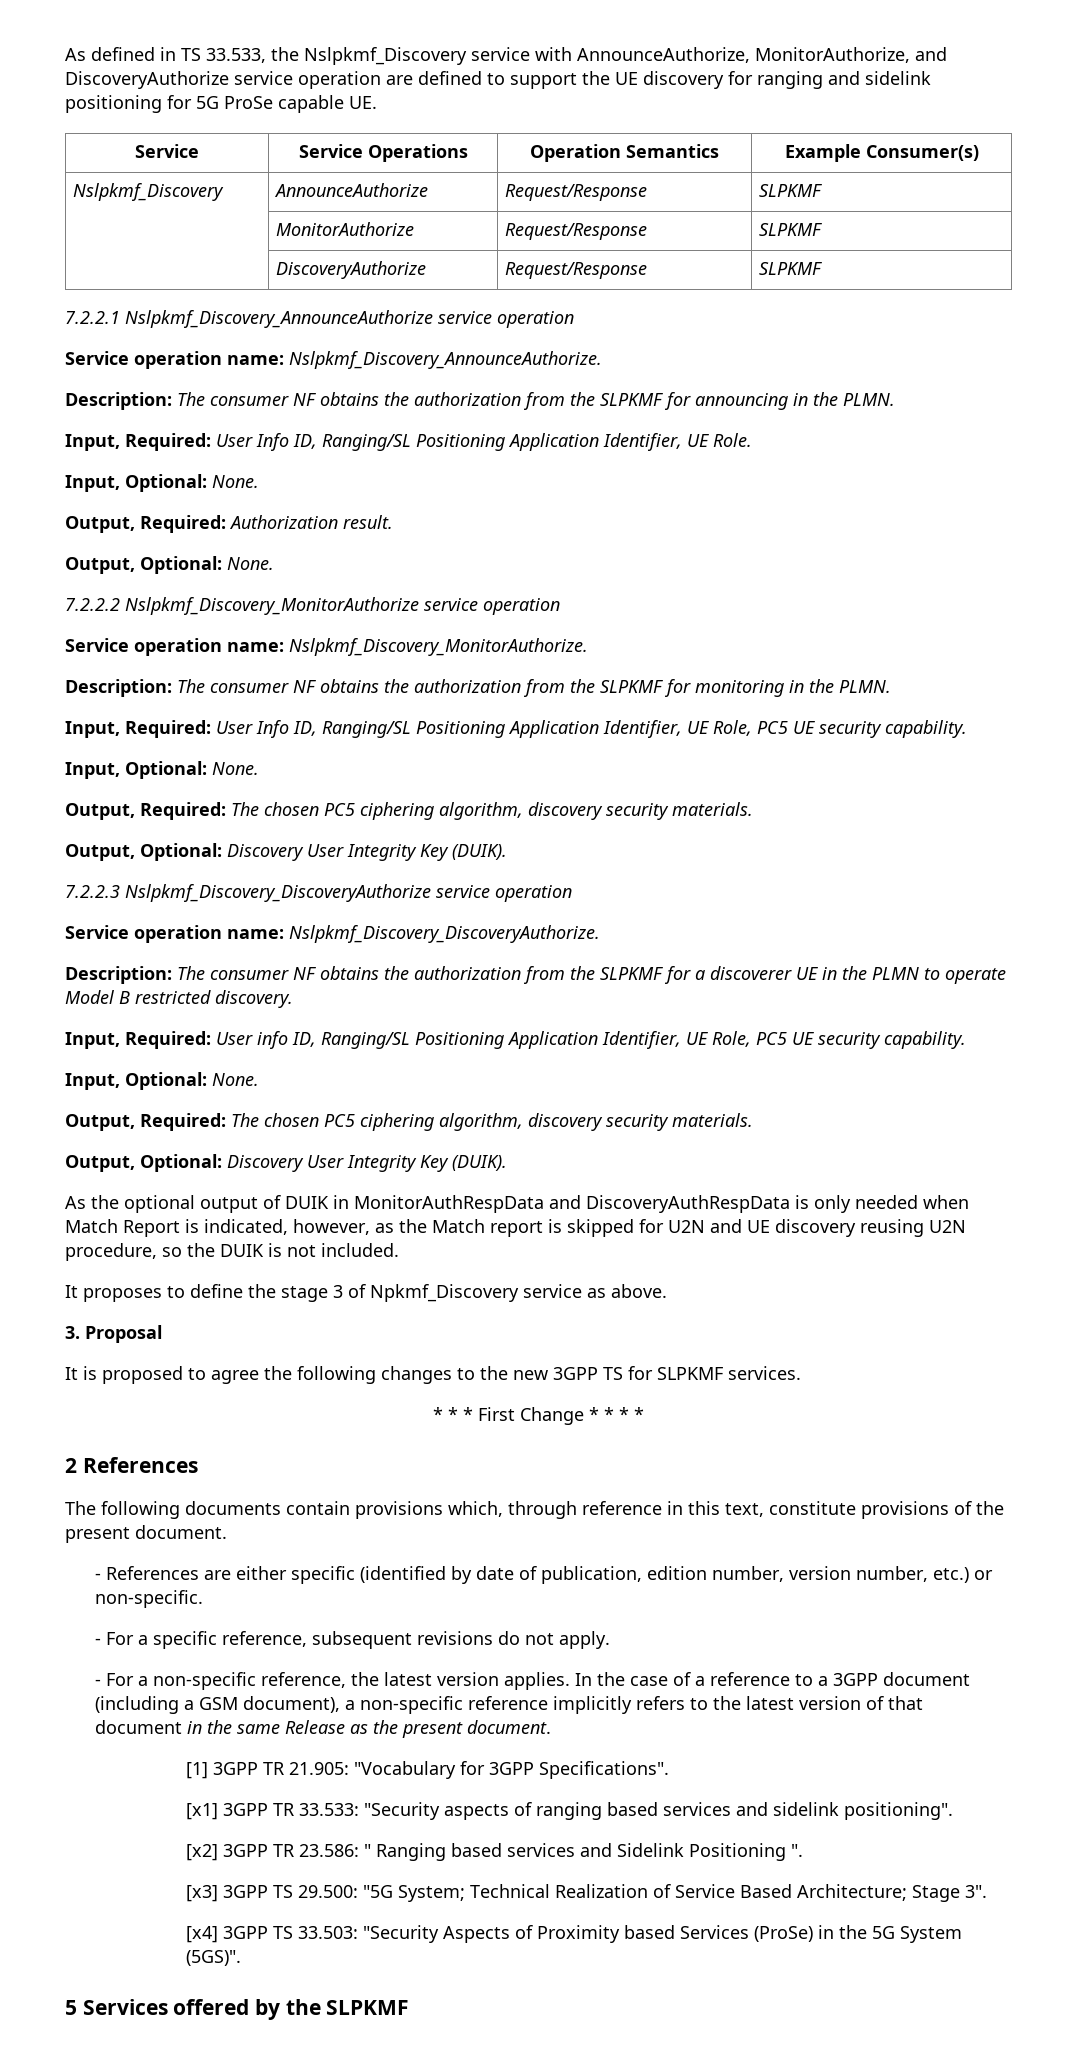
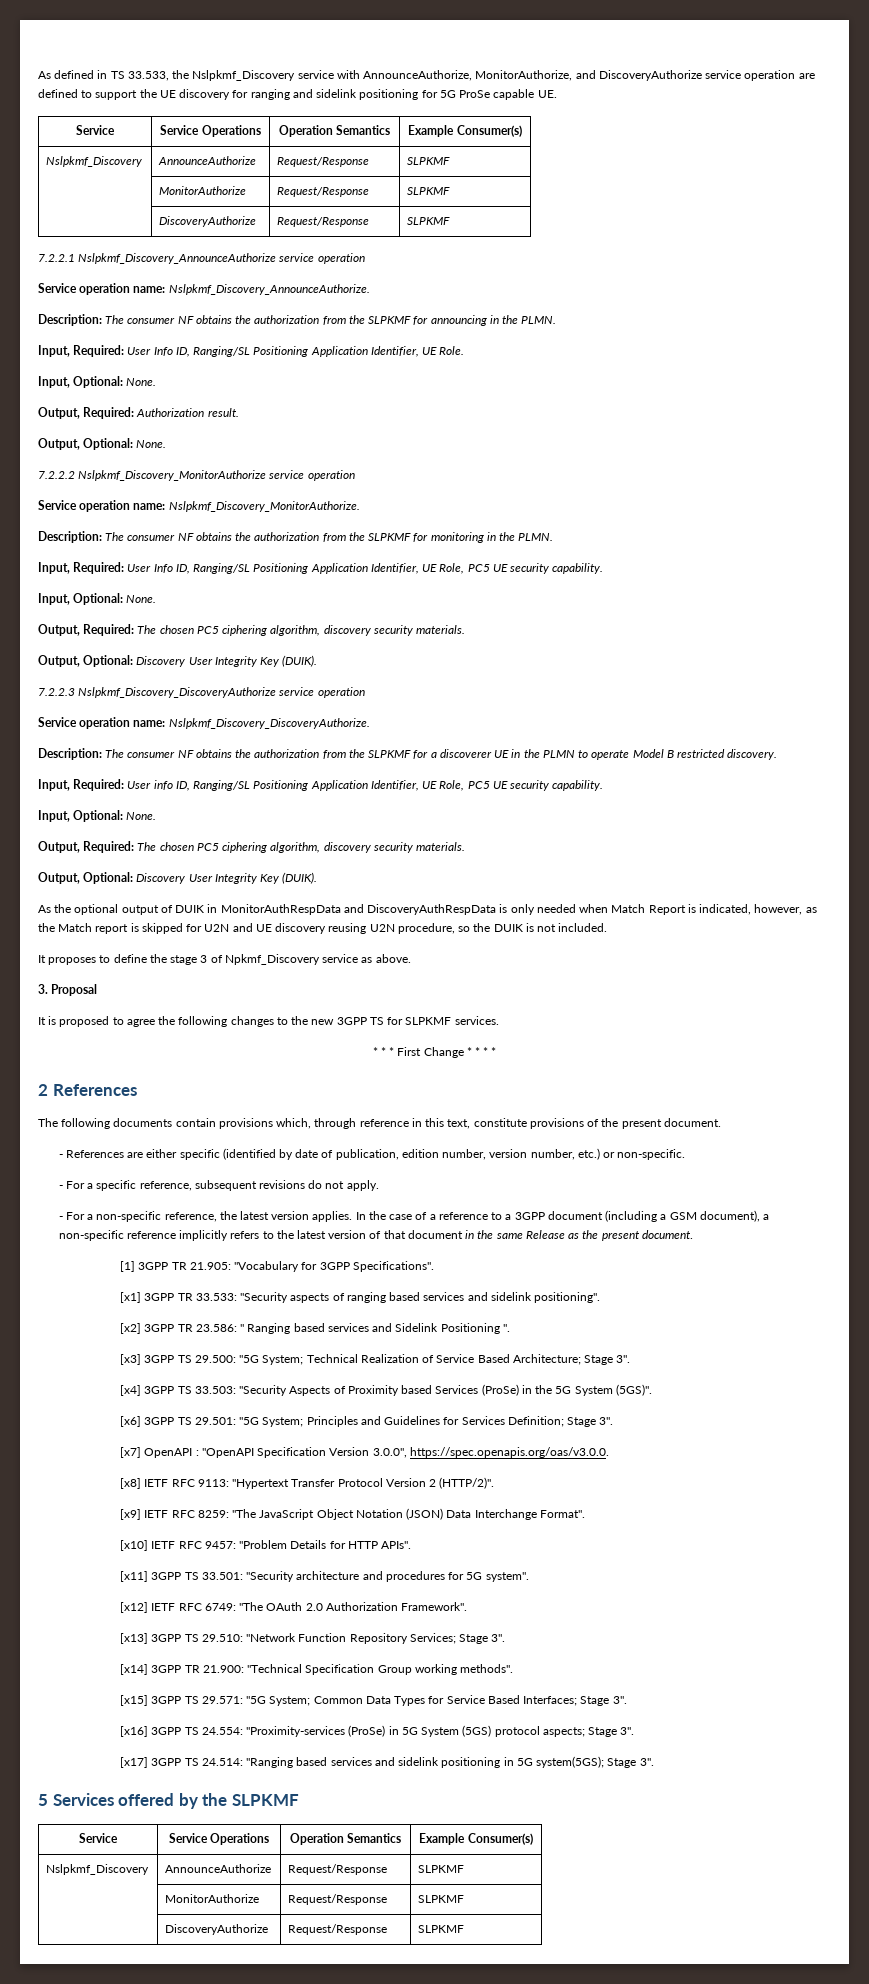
+ [x6] 3GPP TS 29.501: "5G System; Principles and Guidelines for Services Definition; Stage 3".
+ [x7] OpenAPI : "OpenAPI Specification Version 3.0.0", https://spec.openapis.org/oas/v3.0.0.
+ [x8] IETF RFC 9113: "Hypertext Transfer Protocol Version 2 (HTTP/2)".
+ [x9] IETF RFC 8259: "The JavaScript Object Notation (JSON) Data Interchange Format".
+ [x10] IETF RFC 9457: "Problem Details for HTTP APIs".
+ [x11] 3GPP TS 33.501: "Security architecture and procedures for 5G system".
+ [x12] IETF RFC 6749: "The OAuth 2.0 Authorization Framework".
+ [x13] 3GPP TS 29.510: "Network Function Repository Services; Stage 3".
+ [x14] 3GPP TR 21.900: "Technical Specification Group working methods".
+ [x15] 3GPP TS 29.571: "5G System; Common Data Types for Service Based Interfaces; Stage 3".
+ [x16] 3GPP TS 24.554: "Proximity-services (ProSe) in 5G System (5GS) protocol aspects; Stage 3".
+ [x17] 3GPP TS 24.514: "Ranging based services and sidelink positioning in 5G system(5GS); Stage 3".
  5 Services offered by the SLPKMF
+ Service | Service Operations | Operation Semantics | Example Consumer(s)
+ Nslpkmf_Discovery | AnnounceAuthorize | Request/Response | SLPKMF
+ | MonitorAuthorize | Request/Response | SLPKMF
+ | DiscoveryAuthorize | Request/Response | SLPKMF

